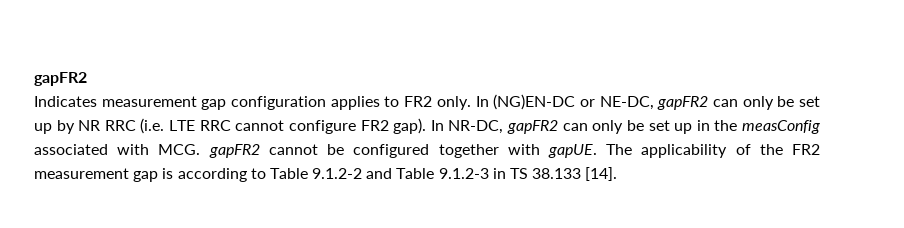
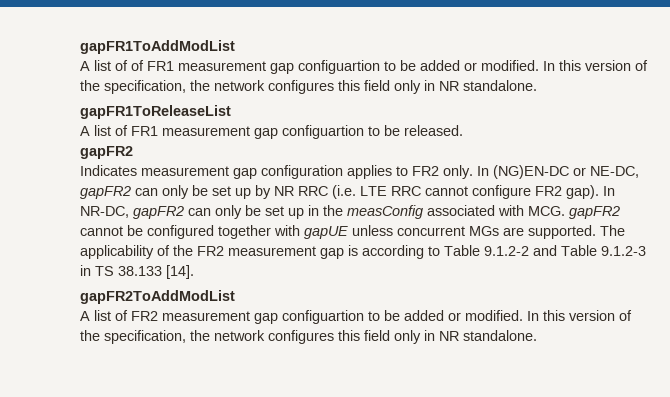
+ gapFR1ToAddModList
+ A list of of FR1 measurement gap configuartion to be added or modified. In this version of the specification, the network configures this field only in NR standalone.
+ gapFR1ToReleaseList
+ A list of FR1 measurement gap configuartion to be released.
- In NR-DC, gapFR2 can only be set up in the measConfig associated with MCG. gapFR2 cannot be configured together with gapUE.
+ In NR-DC, gapFR2 can only be set up in the measConfig associated with MCG. gapFR2 cannot be configured together with gapUE unless concurrent MGs are supported.
+ gapFR2ToAddModList
+ A list of FR2 measurement gap configuartion to be added or modified. In this version of the specification, the network configures this field only in NR standalone.

